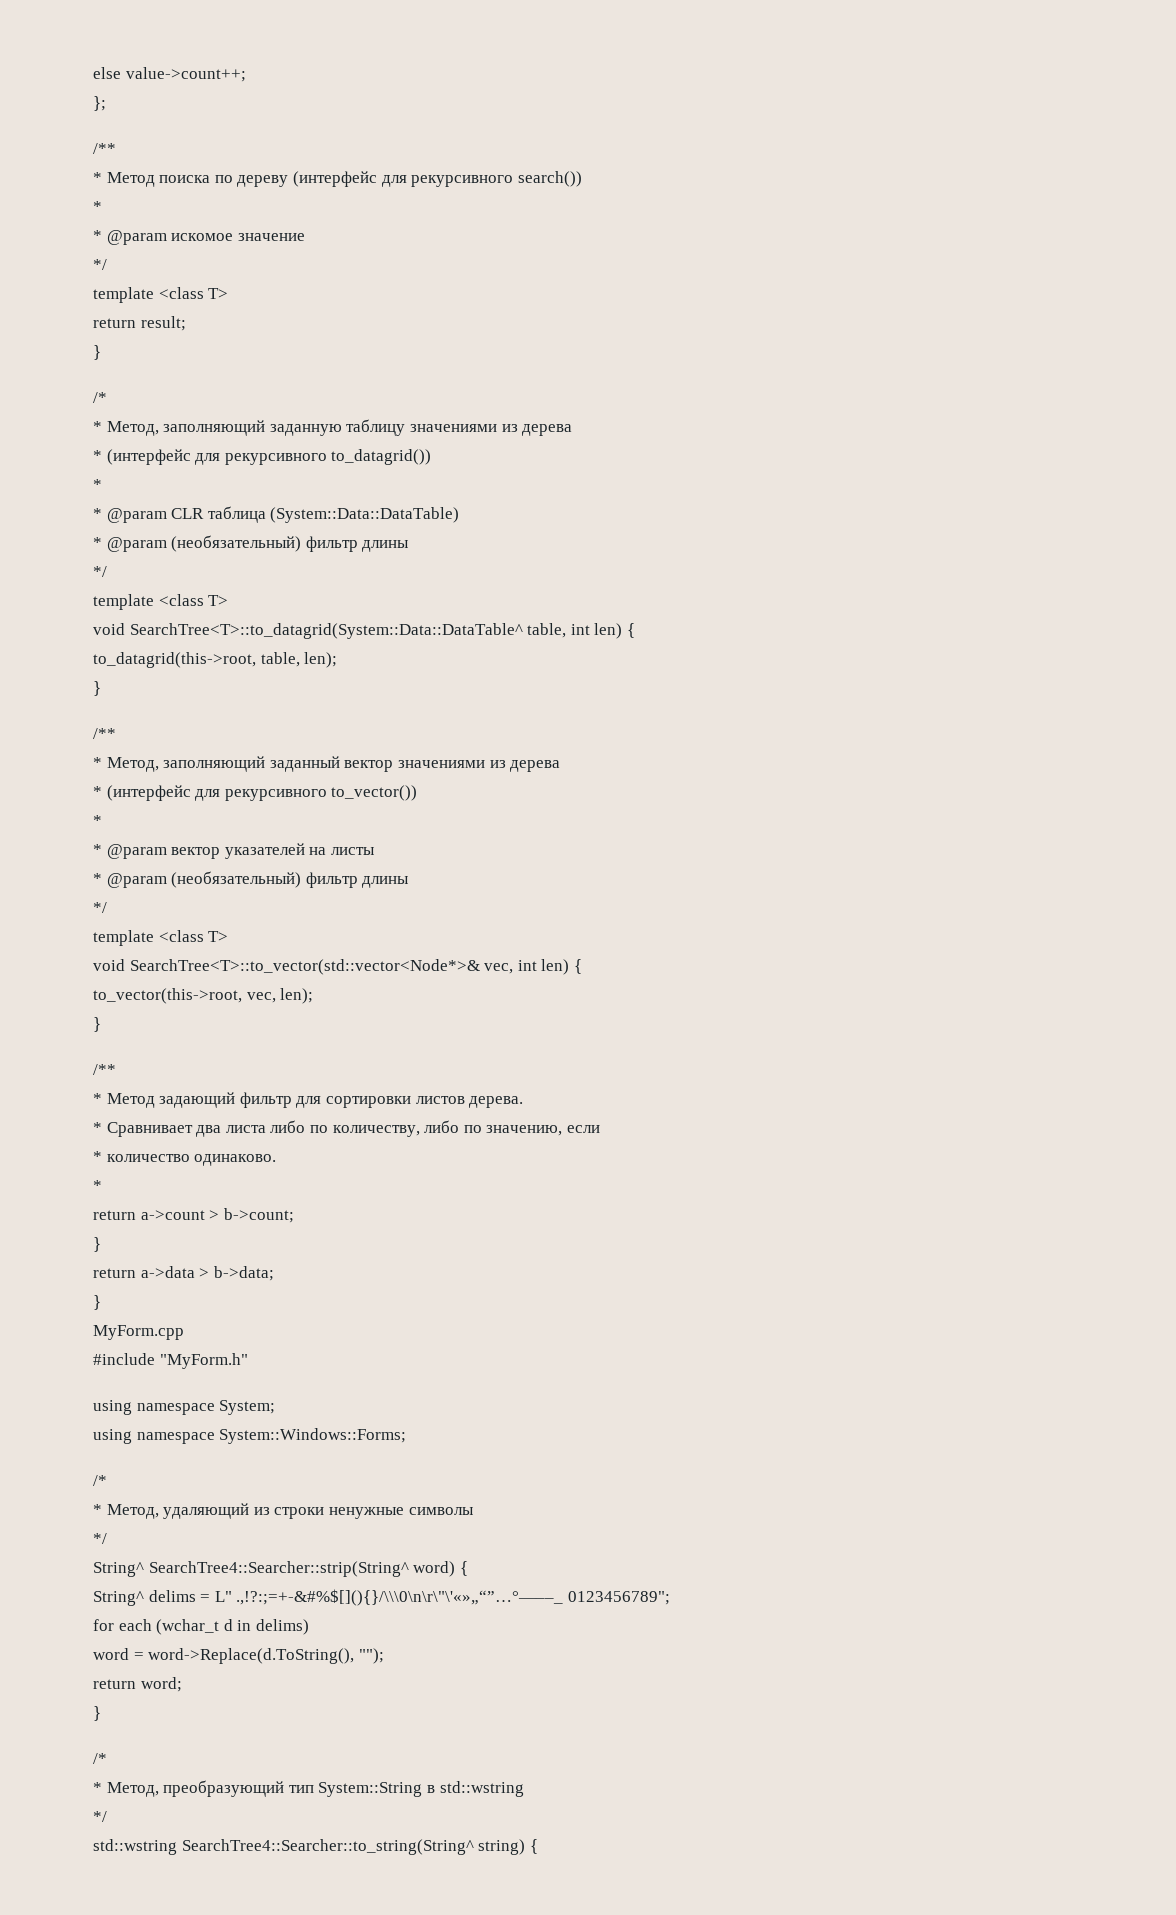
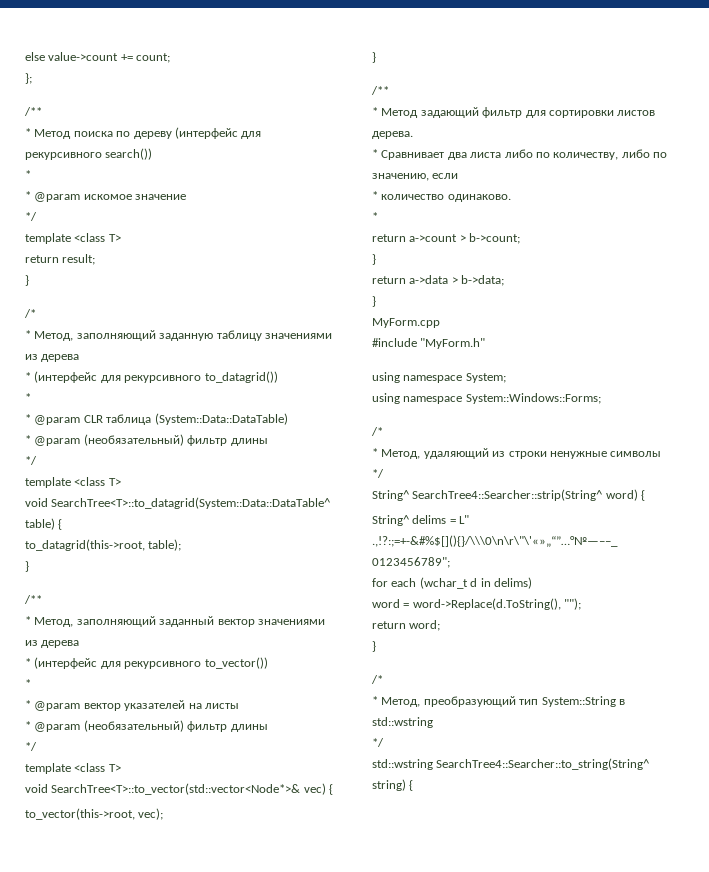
- else value->count++;
+ else value->count += count;
- void SearchTree<T>::to_datagrid(System::Data::DataTable^ table, int len) {
+ void SearchTree<T>::to_datagrid(System::Data::DataTable^ table) {
- to_datagrid(this->root, table, len);
+ to_datagrid(this->root, table);
- void SearchTree<T>::to_vector(std::vector<Node*>& vec, int len) {
+ void SearchTree<T>::to_vector(std::vector<Node*>& vec) {
- to_vector(this->root, vec, len);
+ to_vector(this->root, vec);
- String^ delims = L" .,!?:;=+-&#%$[](){}/\\\0\n\r\"\'«»„“”…°—––_ 0123456789";
+ String^ delims = L" .,!?:;=+-&#%$[](){}/\\\0\n\r\"\'«»„“”…°№—––_ 0123456789";

